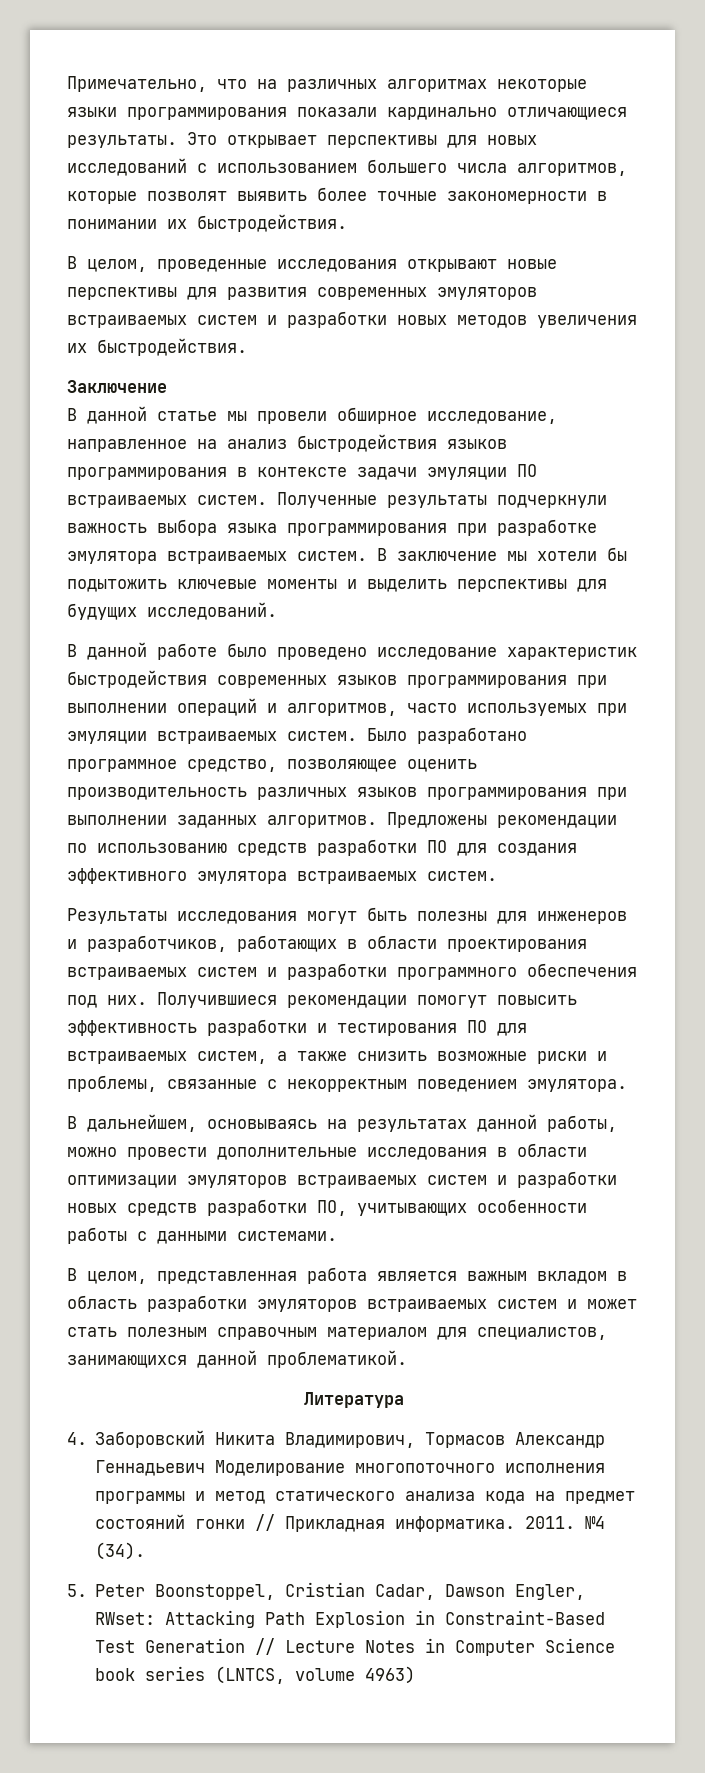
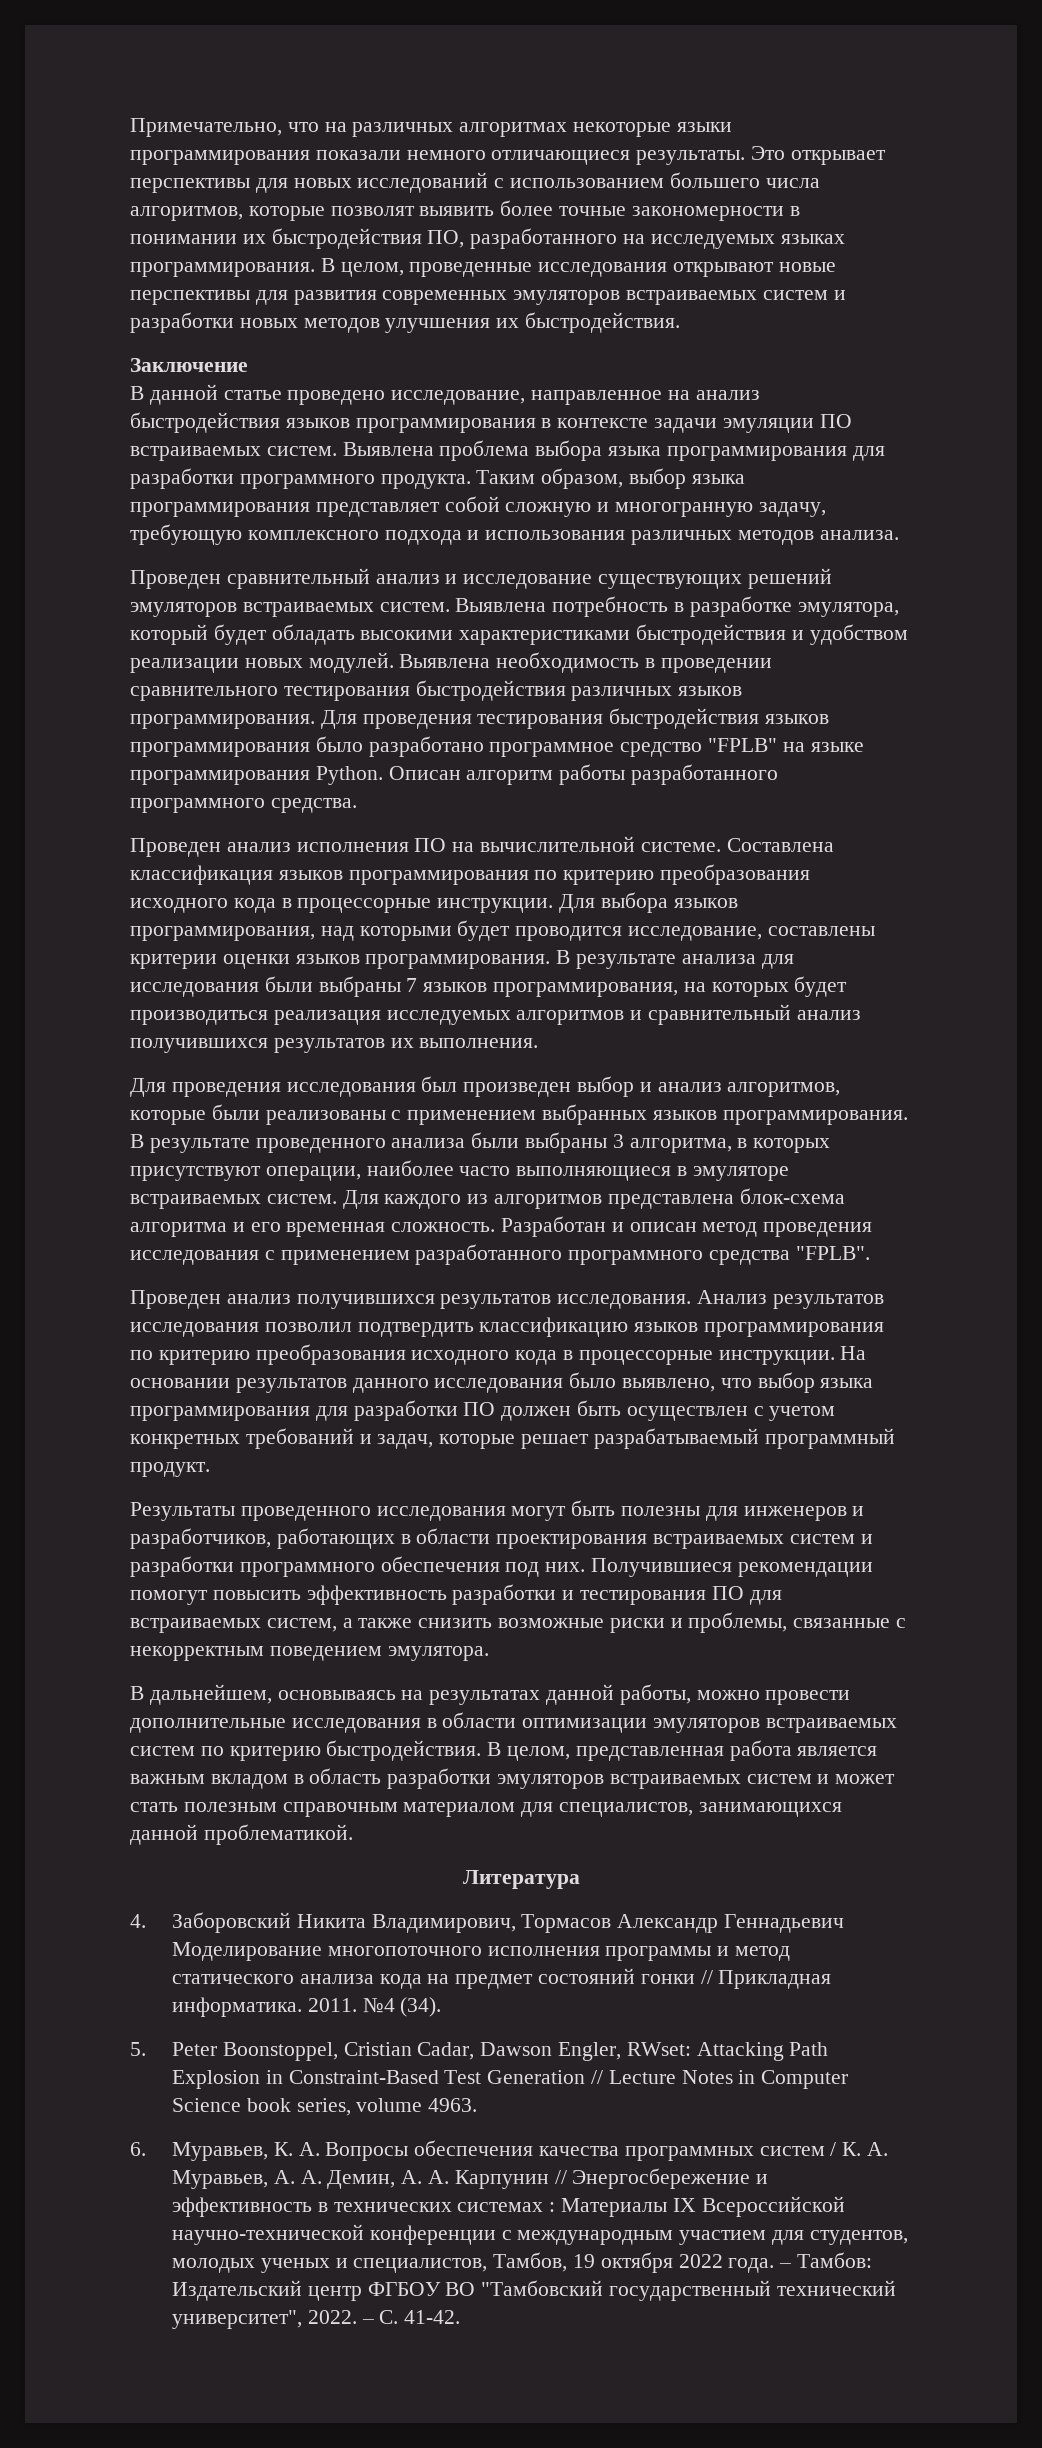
- Примечательно, что на различных алгоритмах некоторые языки программирования показали кардинально отличающиеся результаты.
+ Примечательно, что на различных алгоритмах некоторые языки программирования показали немного отличающиеся результаты.
- Это открывает перспективы для новых исследований с использованием большего числа алгоритмов, которые позволят выявить более точные закономерности в понимании их быстродействия.
- В целом, проведенные исследования открывают новые перспективы для развития современных эмуляторов встраиваемых систем и разработки новых методов увеличения их быстродействия.
+ Это открывает перспективы для новых исследований с использованием большего числа алгоритмов, которые позволят выявить более точные закономерности в понимании их быстродействия ПО, разработанного на исследуемых языках программирования. В целом, проведенные исследования открывают новые перспективы для развития современных эмуляторов встраиваемых систем и разработки новых методов улучшения их быстродействия.
- В данной статье мы провели обширное исследование, направленное на анализ быстродействия языков программирования в контексте задачи эмуляции ПО встраиваемых систем.
+ В данной статье проведено исследование, направленное на анализ быстродействия языков программирования в контексте задачи эмуляции ПО встраиваемых систем.
- Полученные результаты подчеркнули важность выбора языка программирования при разработке эмулятора встраиваемых систем. В заключение мы хотели бы подытожить ключевые моменты и выделить перспективы для будущих исследований.
- В данной работе было проведено исследование характеристик быстродействия современных языков программирования при выполнении операций и алгоритмов, часто используемых при эмуляции встраиваемых систем. Было разработано программное средство, позволяющее оценить производительность различных языков программирования при выполнении заданных алгоритмов. Предложены рекомендации по использованию средств разработки ПО для создания эффективного эмулятора встраиваемых систем.
+ Выявлена проблема выбора языка программирования для разработки программного продукта. Таким образом, выбор языка программирования представляет собой сложную и многогранную задачу, требующую комплексного подхода и использования различных методов анализа.
+ Проведен сравнительный анализ и исследование существующих решений эмуляторов встраиваемых систем. Выявлена потребность в разработке эмулятора, который будет обладать высокими характеристиками быстродействия и удобством реализации новых модулей. Выявлена необходимость в проведении сравнительного тестирования быстродействия различных языков программирования. Для проведения тестирования быстродействия языков программирования было разработано программное средство "FPLB" на языке программирования Python. Описан алгоритм работы разработанного программного средства.
+ Проведен анализ исполнения ПО на вычислительной системе. Составлена классификация языков программирования по критерию преобразования исходного кода в процессорные инструкции. Для выбора языков программирования, над которыми будет проводится исследование, составлены критерии оценки языков программирования. В результате анализа для исследования были выбраны 7 языков программирования, на которых будет производиться реализация исследуемых алгоритмов и сравнительный анализ получившихся результатов их выполнения.
+ Для проведения исследования был произведен выбор и анализ алгоритмов, которые были реализованы с применением выбранных языков программирования. В результате проведенного анализа были выбраны 3 алгоритма, в которых присутствуют операции, наиболее часто выполняющиеся в эмуляторе встраиваемых систем. Для каждого из алгоритмов представлена блок-схема алгоритма и его временная сложность. Разработан и описан метод проведения исследования с применением разработанного программного средства "FPLB".
+ Проведен анализ получившихся результатов исследования. Анализ результатов исследования позволил подтвердить классификацию языков программирования по критерию преобразования исходного кода в процессорные инструкции. На основании результатов данного исследования было выявлено, что выбор языка программирования для разработки ПО должен быть осуществлен с учетом конкретных требований и задач, которые решает разрабатываемый программный продукт.
- Результаты исследования могут быть полезны для инженеров и разработчиков, работающих в области проектирования встраиваемых систем и разработки программного обеспечения под них.
+ Результаты проведенного исследования могут быть полезны для инженеров и разработчиков, работающих в области проектирования встраиваемых систем и разработки программного обеспечения под них.
- В дальнейшем, основываясь на результатах данной работы, можно провести дополнительные исследования в области оптимизации эмуляторов встраиваемых систем и разработки новых средств разработки ПО, учитывающих особенности работы с данными системами.
- В целом, представленная работа является важным вкладом в область разработки эмуляторов встраиваемых систем и может стать полезным справочным материалом для специалистов, занимающихся данной проблематикой.
+ В дальнейшем, основываясь на результатах данной работы, можно провести дополнительные исследования в области оптимизации эмуляторов встраиваемых систем по критерию быстродействия. В целом, представленная работа является важным вкладом в область разработки эмуляторов встраиваемых систем и может стать полезным справочным материалом для специалистов, занимающихся данной проблематикой.
- 5. Peter Boonstoppel, Cristian Cadar, Dawson Engler, RWset: Attacking Path Explosion in Constraint-Based Test Generation // Lecture Notes in Computer Science book series (LNTCS, volume 4963)
+ 5. Peter Boonstoppel, Cristian Cadar, Dawson Engler, RWset: Attacking Path Explosion in Constraint-Based Test Generation // Lecture Notes in Computer Science book series, volume 4963.
+ 6. Муравьев, К. А. Вопросы обеспечения качества программных систем / К. А. Муравьев, А. А. Демин, А. А. Карпунин // Энергосбережение и эффективность в технических системах : Материалы IX Всероссийской научно-технической конференции с международным участием для студентов, молодых ученых и специалистов, Тамбов, 19 октября 2022 года. – Тамбов: Издательский центр ФГБОУ ВО "Тамбовский государственный технический университет", 2022. – С. 41-42.

